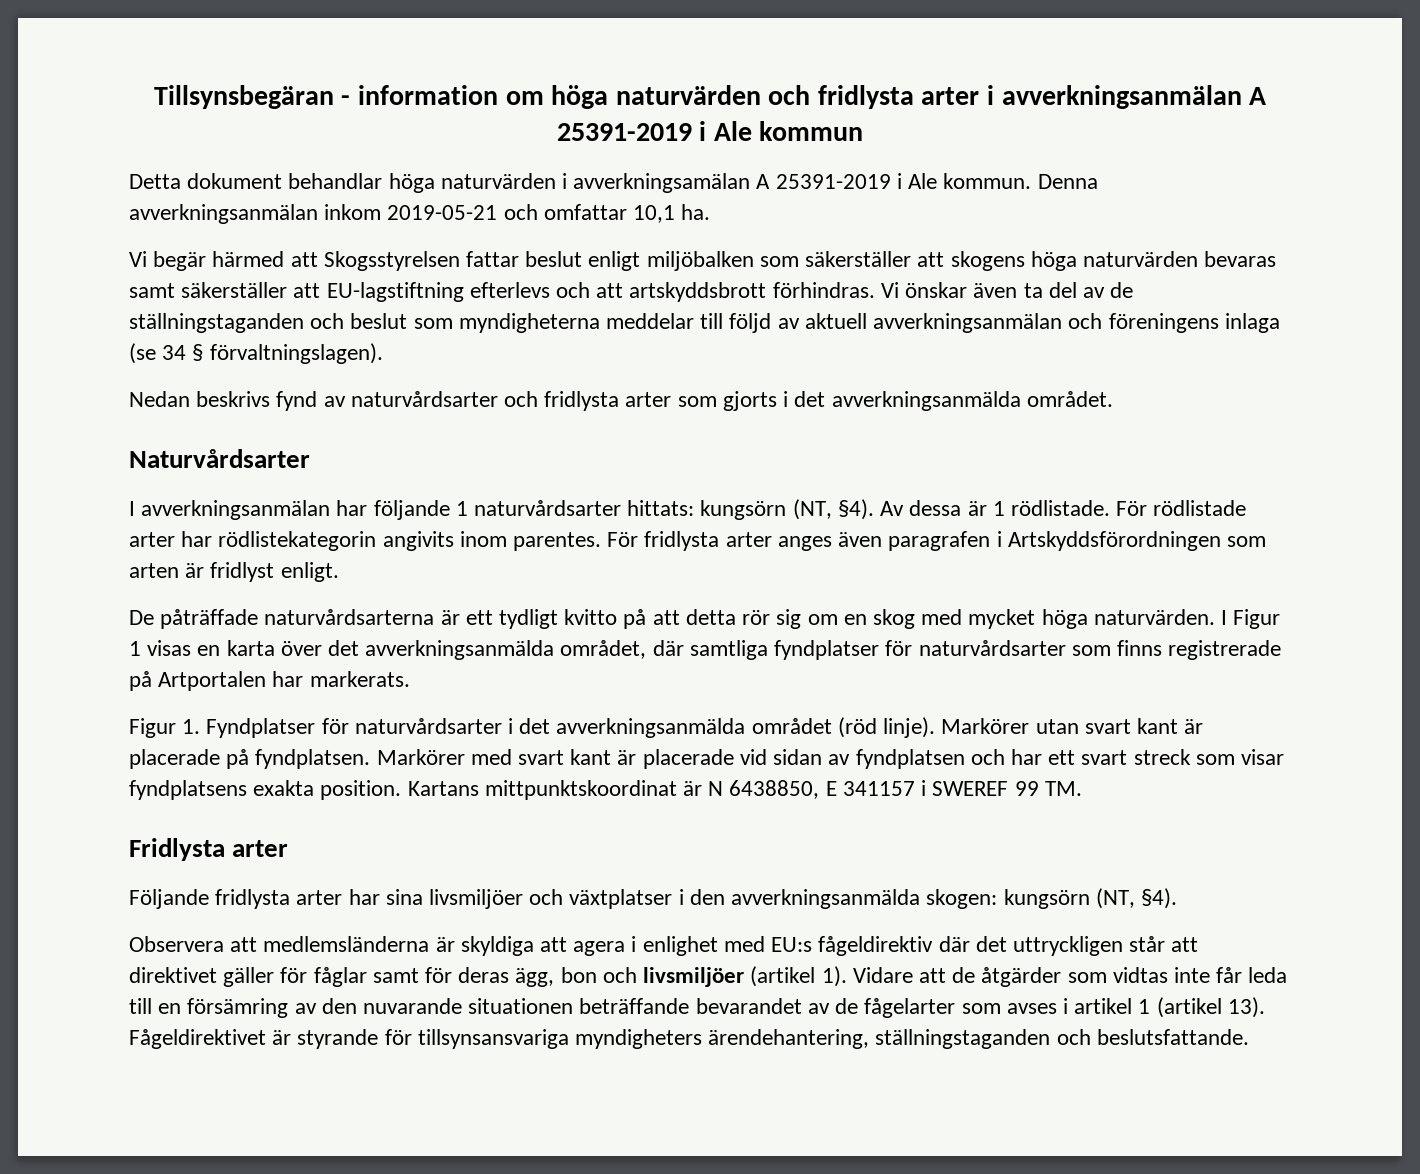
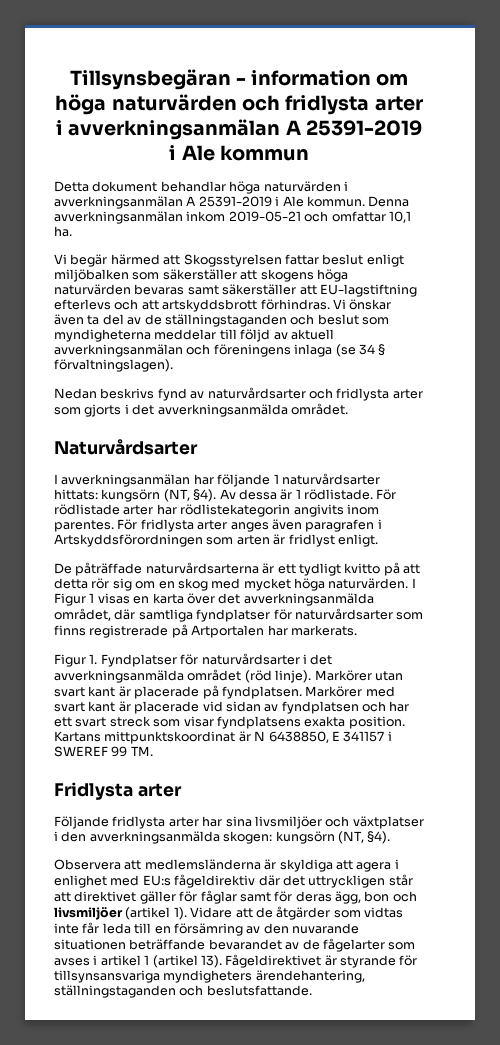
- Detta dokument behandlar höga naturvärden i avverkningsamälan A 25391-2019 i Ale kommun.
+ Detta dokument behandlar höga naturvärden i avverkningsanmälan A 25391-2019 i Ale kommun.

